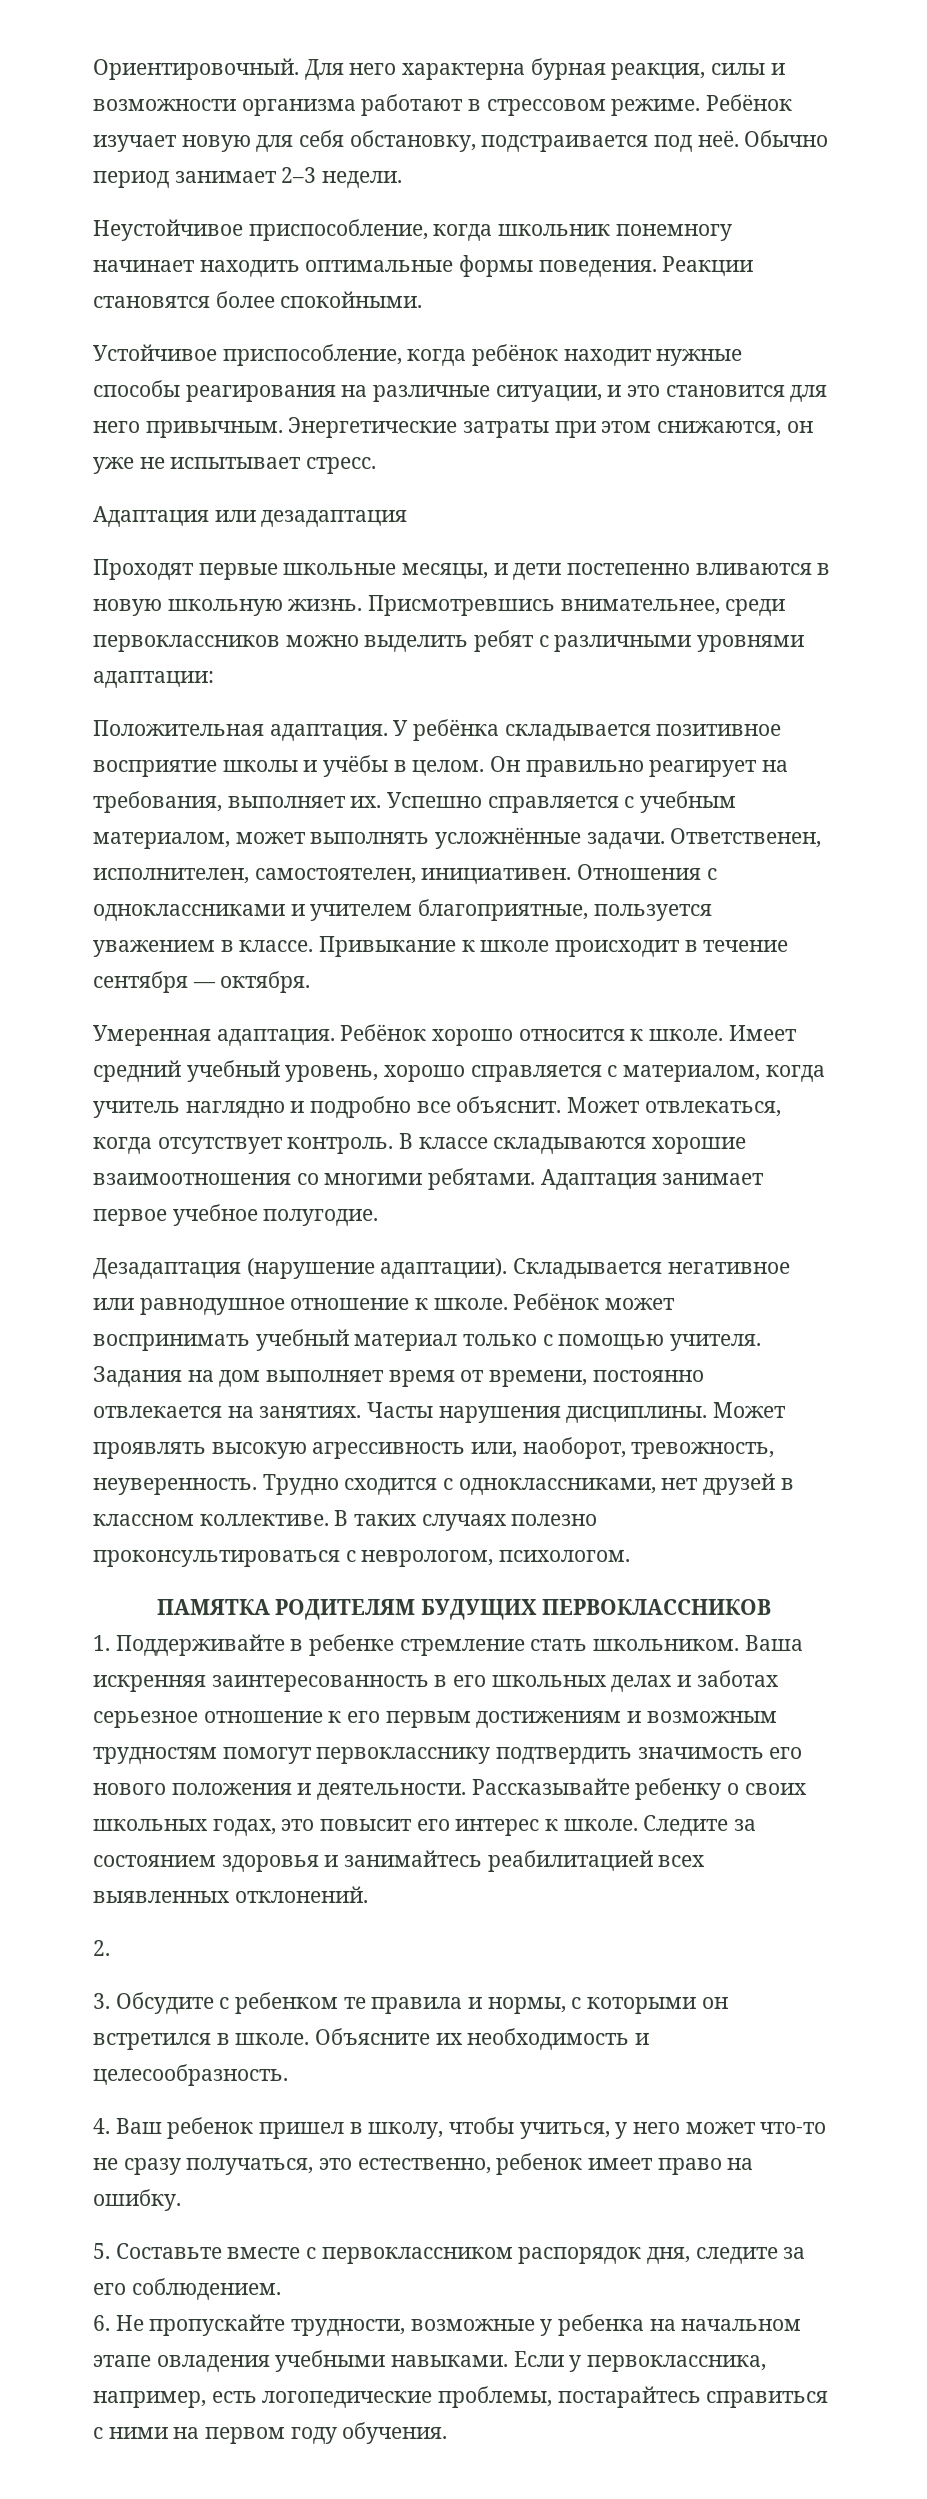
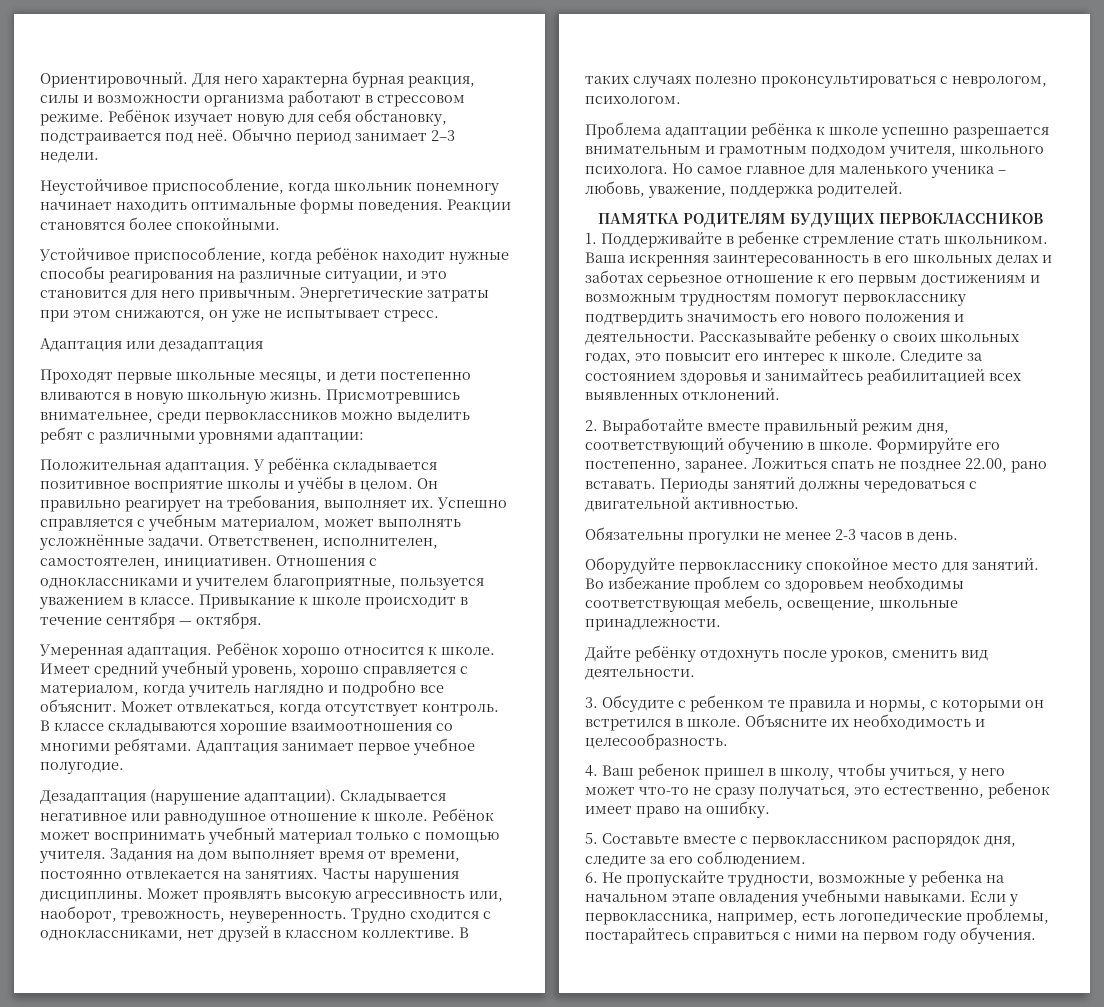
+ Проблема адаптации ребёнка к школе успешно разрешается внимательным и грамотным подходом учителя, школьного психолога. Но самое главное для маленького ученика – любовь, уважение, поддержка родителей.
- 2.
+ 2. Выработайте вместе правильный режим дня, соответствующий обучению в школе. Формируйте его постепенно, заранее. Ложиться спать не позднее 22.00, рано вставать. Периоды занятий должны чередоваться с двигательной активностью.
+ Обязательны прогулки не менее 2-3 часов в день.
+ Оборудуйте первокласснику спокойное место для занятий. Во избежание проблем со здоровьем необходимы соответствующая мебель, освещение, школьные принадлежности.
+ Дайте ребёнку отдохнуть после уроков, сменить вид деятельности.

